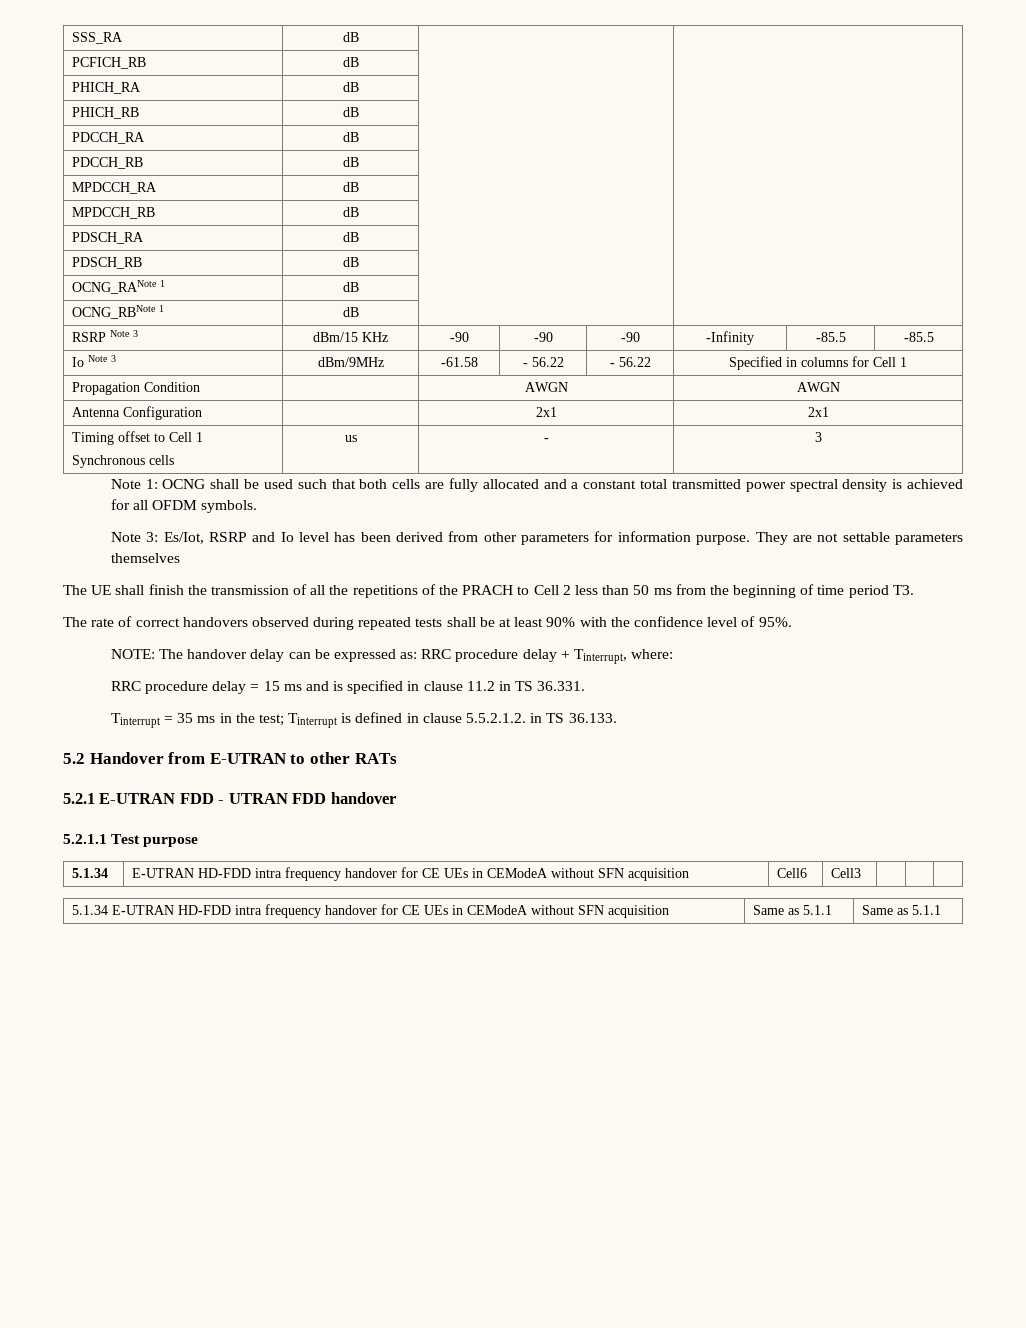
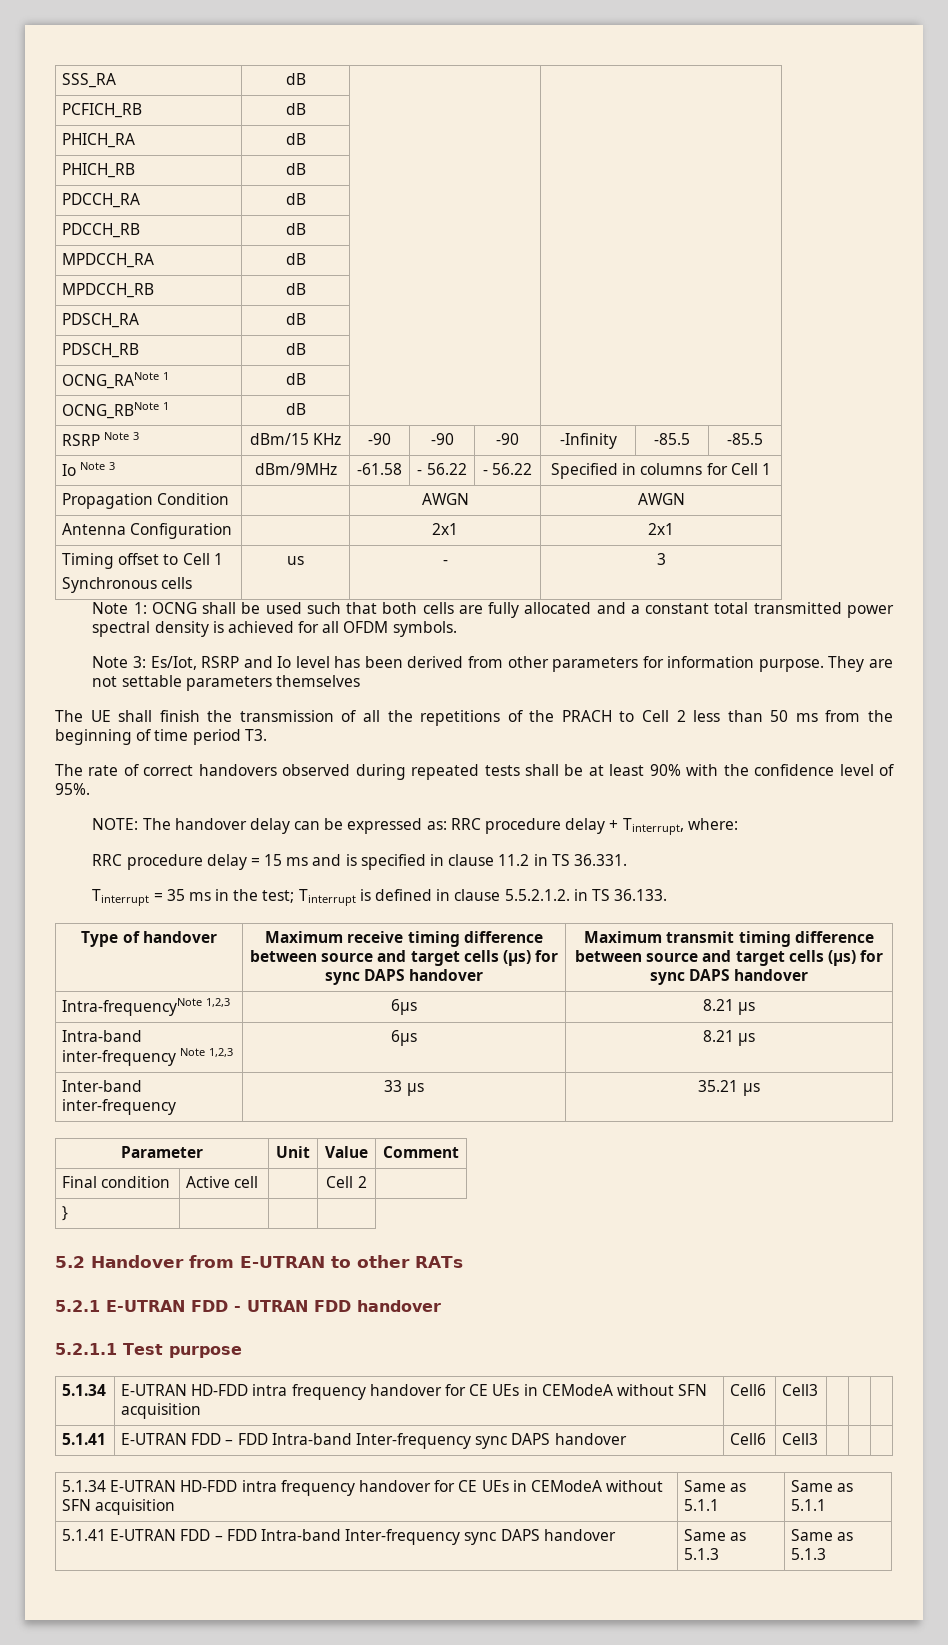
+ Type of handover | Maximum receive timing difference between source and target cells (µs) for sync DAPS handover | Maximum transmit timing difference between source and target cells (µs) for sync DAPS handover
+ Intra-frequencyNote 1,2,3 | 6µs | 8.21 µs
+ Intra-band inter-frequency Note 1,2,3 | 6µs | 8.21 µs
+ Inter-band inter-frequency | 33 µs | 35.21 µs
+ Parameter | Unit | Value | Comment
+ Final condition | Active cell | | Cell 2 |
+ } | | |
+ 5.1.41 | E-UTRAN FDD – FDD Intra-band Inter-frequency sync DAPS handover | Cell6 | Cell3 | | |
+ 5.1.41 E-UTRAN FDD – FDD Intra-band Inter-frequency sync DAPS handover | Same as 5.1.3 | Same as 5.1.3

